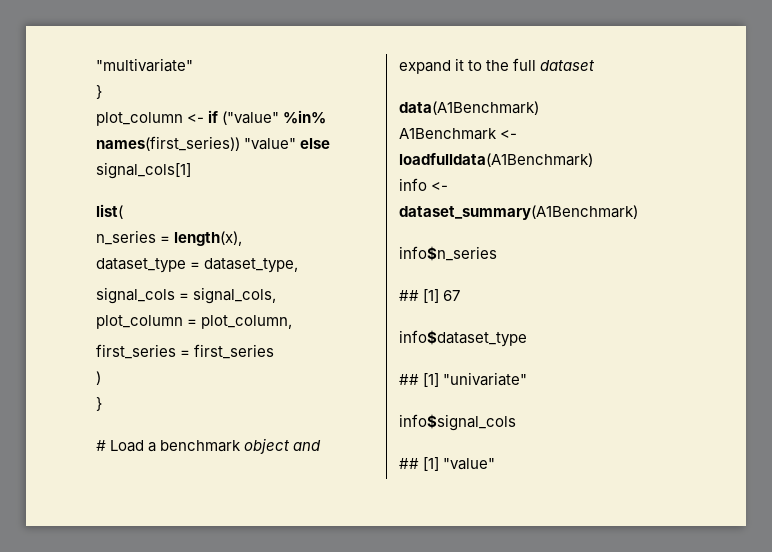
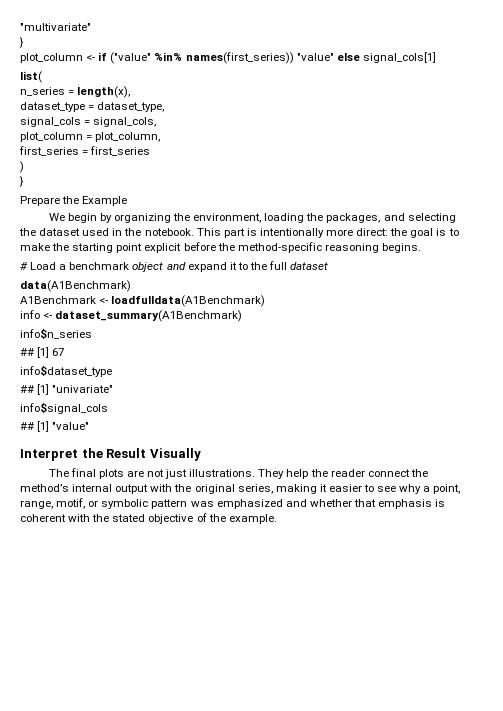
+ Prepare the Example
+ We begin by organizing the environment, loading the packages, and selecting the dataset used in the notebook. This part is intentionally more direct: the goal is to make the starting point explicit before the method-specific reasoning begins.
+ Interpret the Result Visually
+ The final plots are not just illustrations. They help the reader connect the method’s internal output with the original series, making it easier to see why a point, range, motif, or symbolic pattern was emphasized and whether that emphasis is coherent with the stated objective of the example.

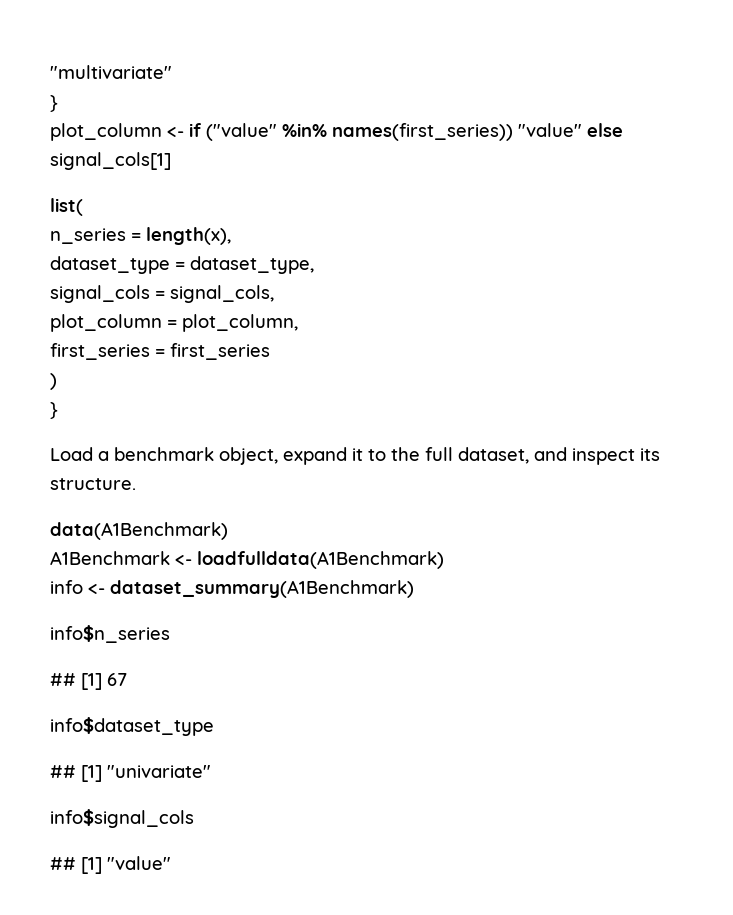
- Prepare the Example
- We begin by organizing the environment, loading the packages, and selecting the dataset used in the notebook. This part is intentionally more direct: the goal is to make the starting point explicit before the method-specific reasoning begins.
- # Load a benchmark object and expand it to the full dataset
+ Load a benchmark object, expand it to the full dataset, and inspect its structure.
- Interpret the Result Visually
- The final plots are not just illustrations. They help the reader connect the method’s internal output with the original series, making it easier to see why a point, range, motif, or symbolic pattern was emphasized and whether that emphasis is coherent with the stated objective of the example.

